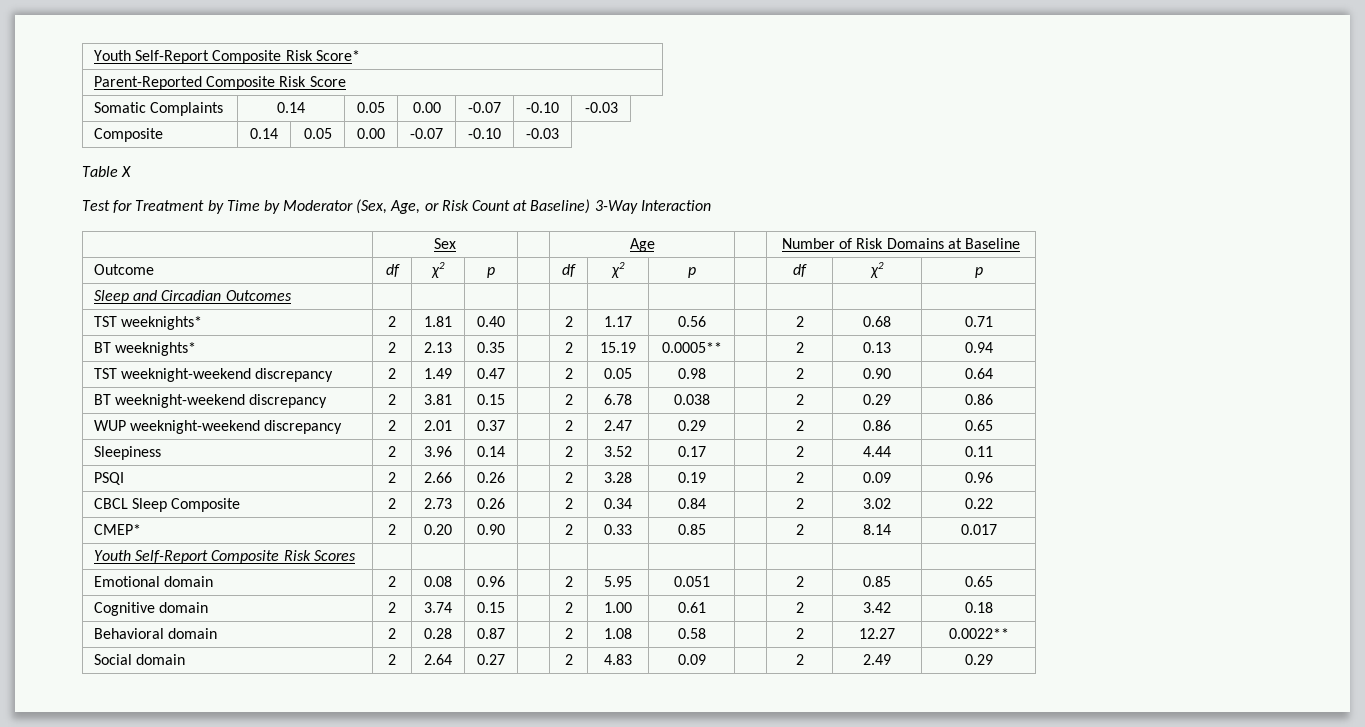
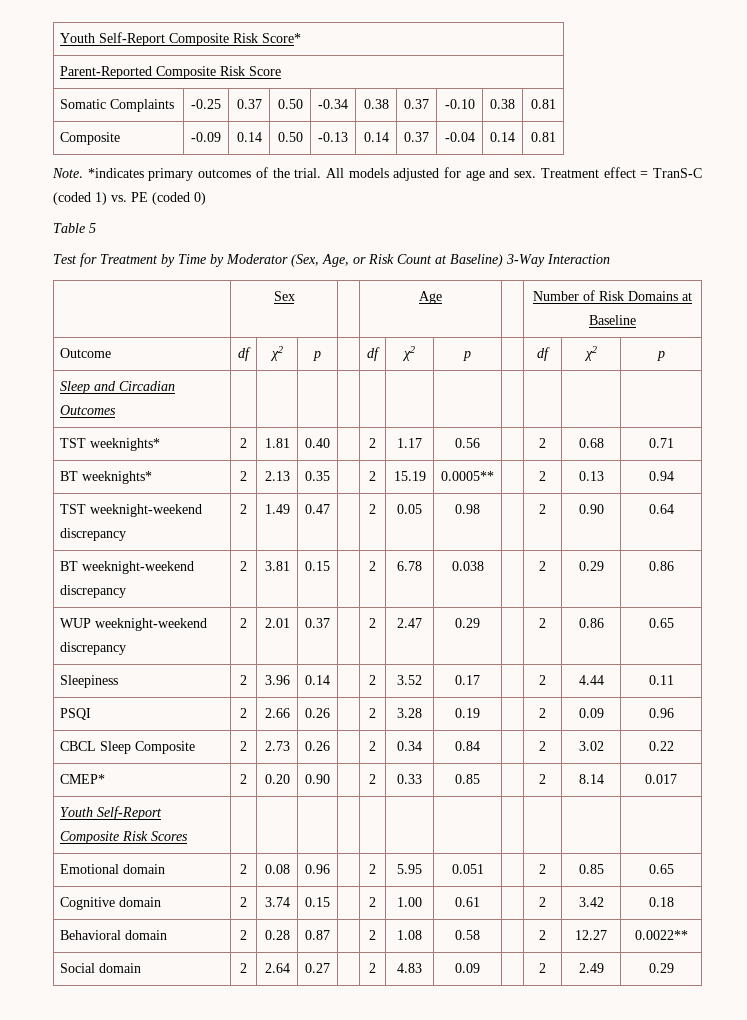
- Somatic Complaints | 0.14 | 0.05 | 0.00 | -0.07 | -0.10 | -0.03
- Composite | 0.14 | 0.05 | 0.00 | -0.07 | -0.10 | -0.03
+ Somatic Complaints | -0.25 | 0.37 | 0.50 | -0.34 | 0.38 | 0.37 | -0.10 | 0.38 | 0.81
+ Composite | -0.09 | 0.14 | 0.50 | -0.13 | 0.14 | 0.37 | -0.04 | 0.14 | 0.81
+ Note. *indicates primary outcomes of the trial. All models adjusted for age and sex. Treatment effect = TranS-C (coded 1) vs. PE (coded 0)
- Table X
+ Table 5

